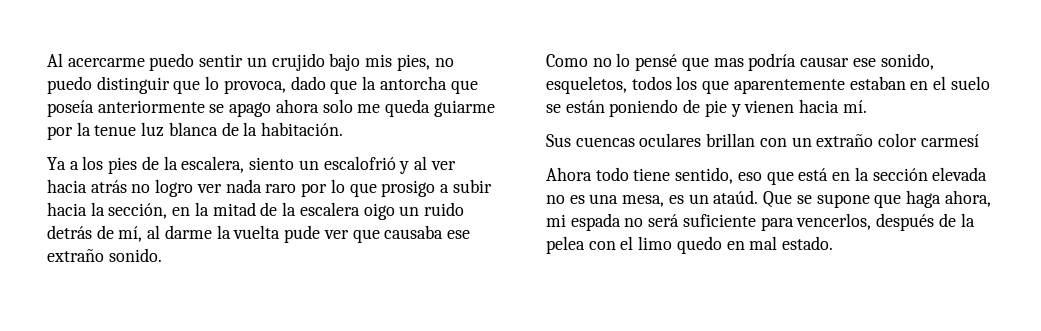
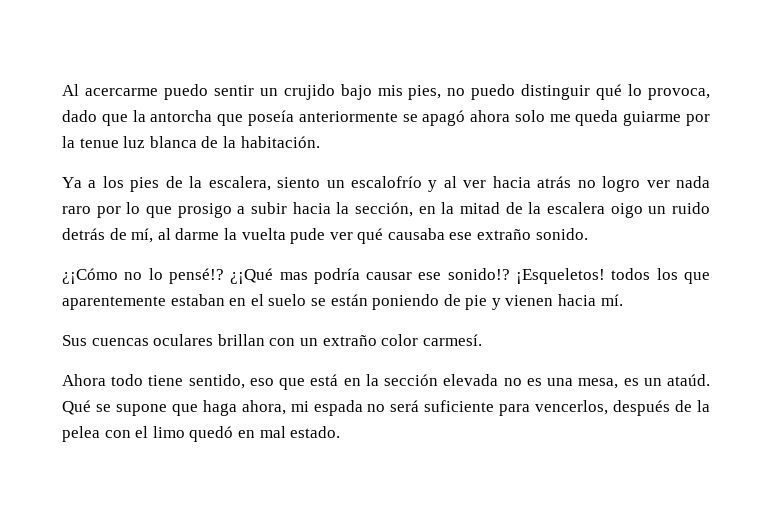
- Al acercarme puedo sentir un crujido bajo mis pies, no puedo distinguir que lo provoca, dado que la antorcha que poseía anteriormente se apago ahora solo me queda guiarme por la tenue luz blanca de la habitación.
+ Al acercarme puedo sentir un crujido bajo mis pies, no puedo distinguir qué lo provoca, dado que la antorcha que poseía anteriormente se apagó ahora solo me queda guiarme por la tenue luz blanca de la habitación.
- Ya a los pies de la escalera, siento un escalofrió y al ver hacia atrás no logro ver nada raro por lo que prosigo a subir hacia la sección, en la mitad de la escalera oigo un ruido detrás de mí, al darme la vuelta pude ver que causaba ese extraño sonido.
+ Ya a los pies de la escalera, siento un escalofrío y al ver hacia atrás no logro ver nada raro por lo que prosigo a subir hacia la sección, en la mitad de la escalera oigo un ruido detrás de mí, al darme la vuelta pude ver qué causaba ese extraño sonido.
- Como no lo pensé que mas podría causar ese sonido, esqueletos, todos los que aparentemente estaban en el suelo se están poniendo de pie y vienen hacia mí.
+ ¿¡Cómo no lo pensé!? ¿¡Qué mas podría causar ese sonido!? ¡Esqueletos! todos los que aparentemente estaban en el suelo se están poniendo de pie y vienen hacia mí.
- Sus cuencas oculares brillan con un extraño color carmesí
+ Sus cuencas oculares brillan con un extraño color carmesí.
- Que se supone que haga ahora, mi espada no será suficiente para vencerlos, después de la pelea con el limo quedo en mal estado.
+ Qué se supone que haga ahora, mi espada no será suficiente para vencerlos, después de la pelea con el limo quedó en mal estado.

